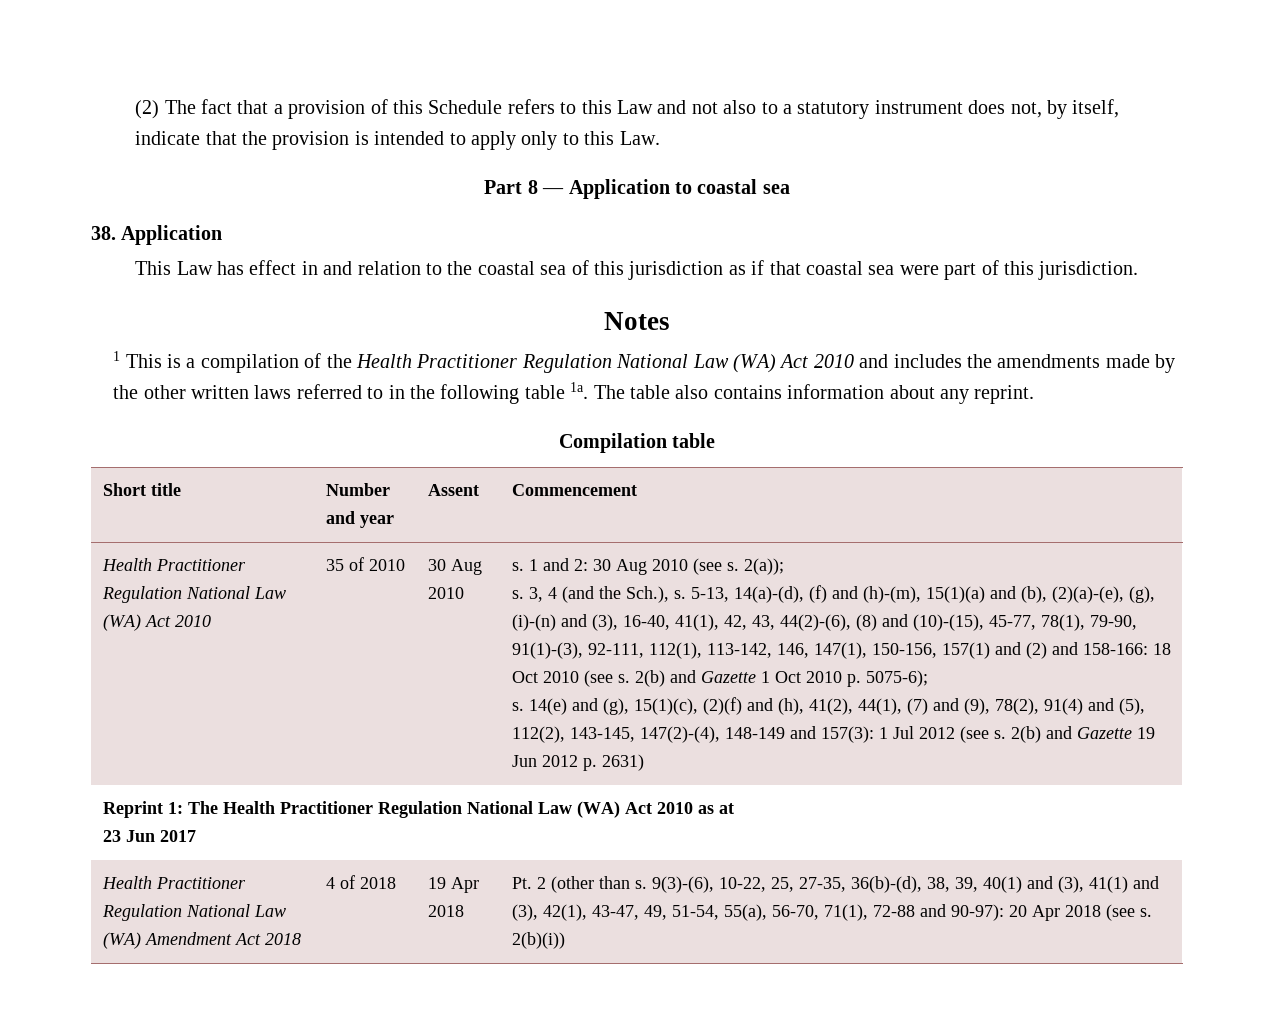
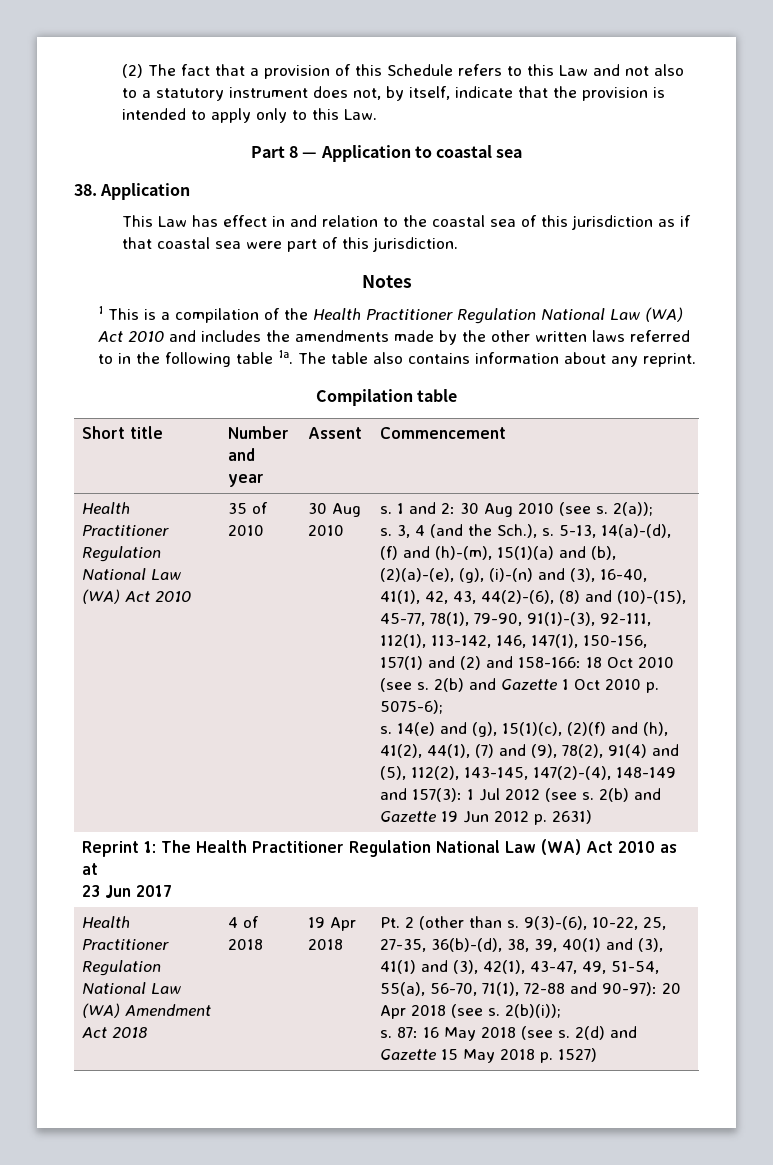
- 2(b)(i))
+ 2(b)(i));
+ s. 87: 16 May 2018 (see s. 2(d) and Gazette 15 May 2018 p. 1527)

